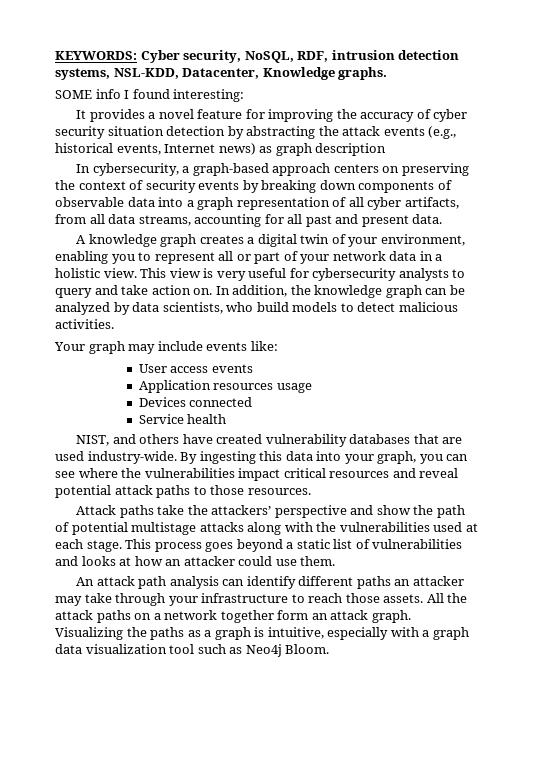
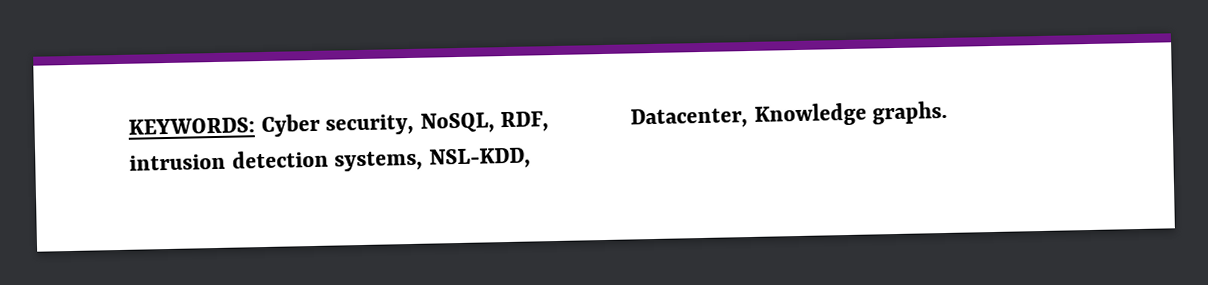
- SOME info I found interesting:
- It provides a novel feature for improving the accuracy of cyber security situation detection by abstracting the attack events (e.g., historical events, Internet news) as graph description
- In cybersecurity, a graph-based approach centers on preserving the context of security events by breaking down components of observable data into a graph representation of all cyber artifacts, from all data streams, accounting for all past and present data.
- A knowledge graph creates a digital twin of your environment, enabling you to represent all or part of your network data in a holistic view. This view is very useful for cybersecurity analysts to query and take action on. In addition, the knowledge graph can be analyzed by data scientists, who build models to detect malicious activities.
- Your graph may include events like:
- User access events
- Application resources usage
- Devices connected
- Service health
- NIST, and others have created vulnerability databases that are used industry-wide. By ingesting this data into your graph, you can see where the vulnerabilities impact critical resources and reveal potential attack paths to those resources.
- Attack paths take the attackers’ perspective and show the path of potential multistage attacks along with the vulnerabilities used at each stage. This process goes beyond a static list of vulnerabilities and looks at how an attacker could use them.
- An attack path analysis can identify different paths an attacker may take through your infrastructure to reach those assets. All the attack paths on a network together form an attack graph. Visualizing the paths as a graph is intuitive, especially with a graph data visualization tool such as Neo4j Bloom.

